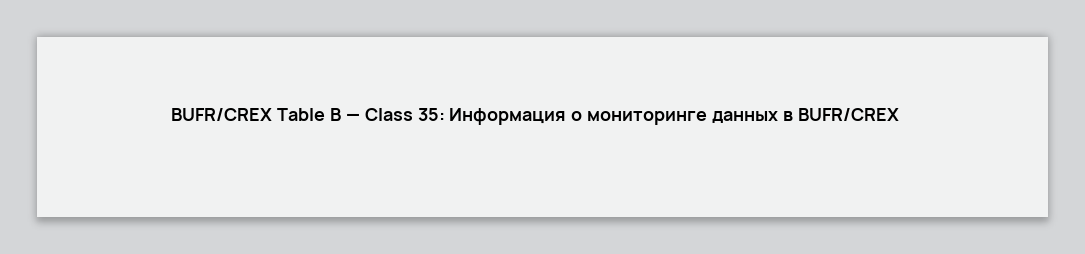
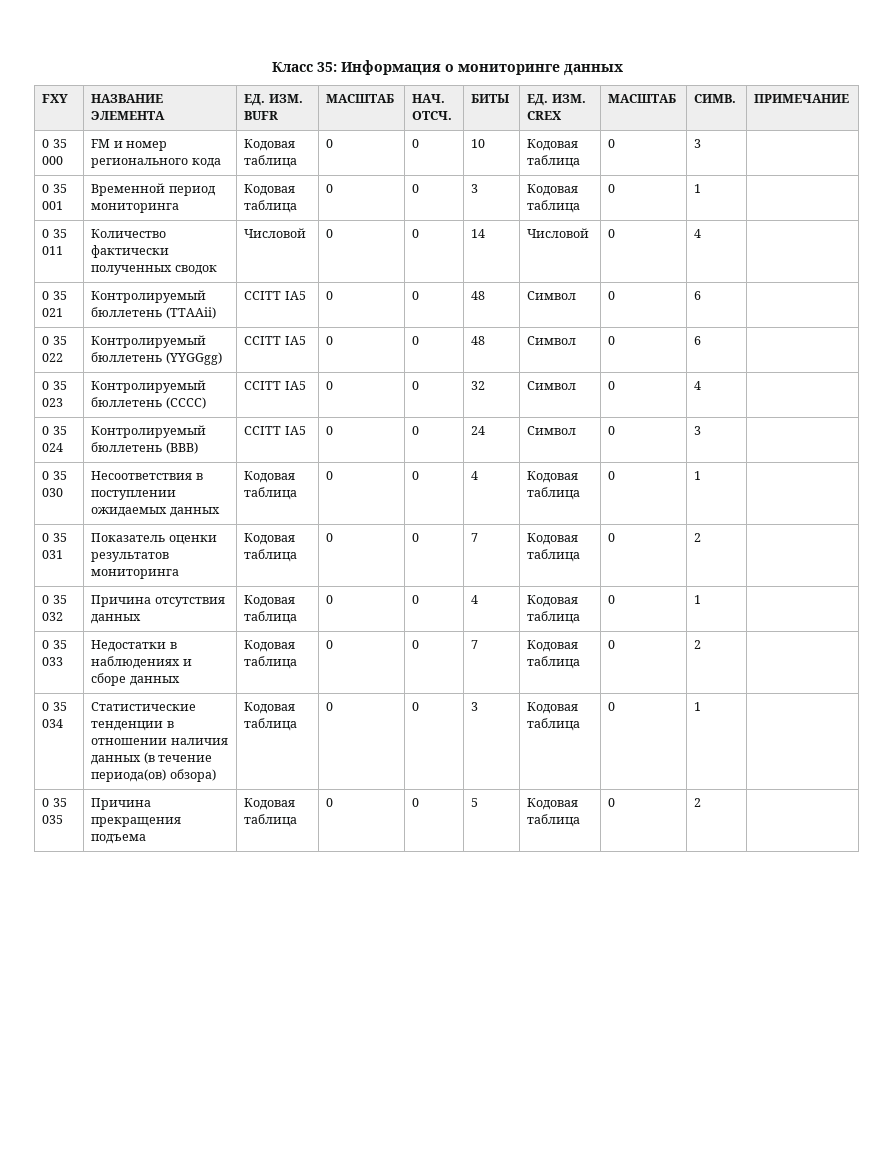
- BUFR/CREX Table B — Class 35: Информация о мониторинге данных в BUFR/CREX
+ Класс 35: Информация о мониторинге данных
+ FXY | НАЗВАНИЕ ЭЛЕМЕНТА | ЕД. ИЗМ. BUFR | МАСШТАБ | НАЧ. ОТСЧ. | БИТЫ | ЕД. ИЗМ. CREX | МАСШТАБ | СИМВ. | ПРИМЕЧАНИЕ
+ 0 35 000 | FM и номер регионального кода | Кодовая таблица | 0 | 0 | 10 | Кодовая таблица | 0 | 3 |
+ 0 35 001 | Временной период мониторинга | Кодовая таблица | 0 | 0 | 3 | Кодовая таблица | 0 | 1 |
+ 0 35 011 | Количество фактически полученных сводок | Числовой | 0 | 0 | 14 | Числовой | 0 | 4 |
+ 0 35 021 | Контролируемый бюллетень (TTAAii) | CCITT IA5 | 0 | 0 | 48 | Символ | 0 | 6 |
+ 0 35 022 | Контролируемый бюллетень (YYGGgg) | CCITT IA5 | 0 | 0 | 48 | Символ | 0 | 6 |
+ 0 35 023 | Контролируемый бюллетень (CCCC) | CCITT IA5 | 0 | 0 | 32 | Символ | 0 | 4 |
+ 0 35 024 | Контролируемый бюллетень (ВВВ) | CCITT IA5 | 0 | 0 | 24 | Символ | 0 | 3 |
+ 0 35 030 | Несоответствия в поступлении ожидаемых данных | Кодовая таблица | 0 | 0 | 4 | Кодовая таблица | 0 | 1 |
+ 0 35 031 | Показатель оценки результатов мониторинга | Кодовая таблица | 0 | 0 | 7 | Кодовая таблица | 0 | 2 |
+ 0 35 032 | Причина отсутствия данных | Кодовая таблица | 0 | 0 | 4 | Кодовая таблица | 0 | 1 |
+ 0 35 033 | Недостатки в наблюдениях и сборе данных | Кодовая таблица | 0 | 0 | 7 | Кодовая таблица | 0 | 2 |
+ 0 35 034 | Статистические тенденции в отношении наличия данных (в течение периода(ов) обзора) | Кодовая таблица | 0 | 0 | 3 | Кодовая таблица | 0 | 1 |
+ 0 35 035 | Причина прекращения подъема | Кодовая таблица | 0 | 0 | 5 | Кодовая таблица | 0 | 2 |

